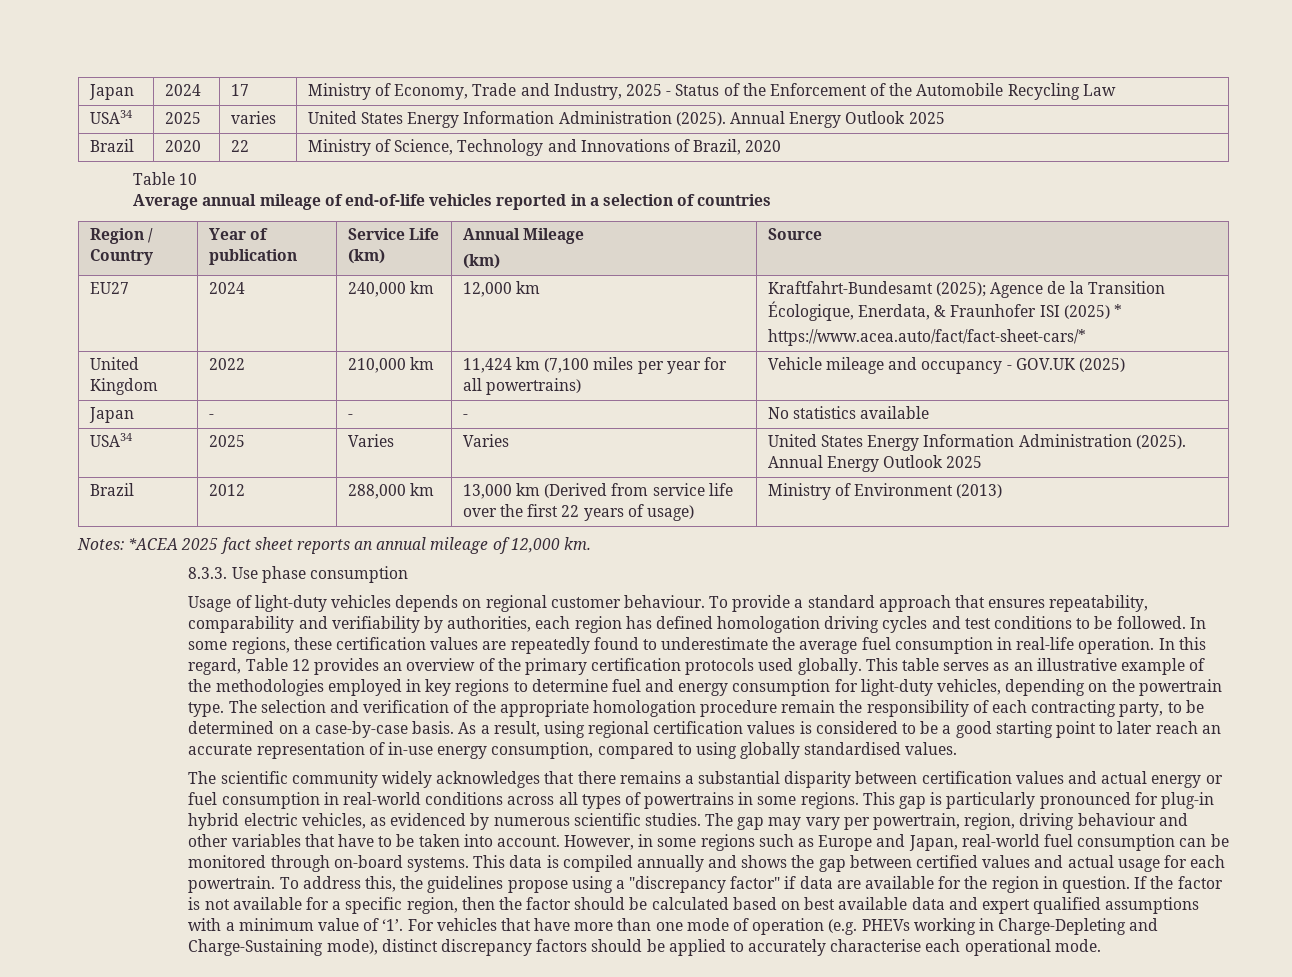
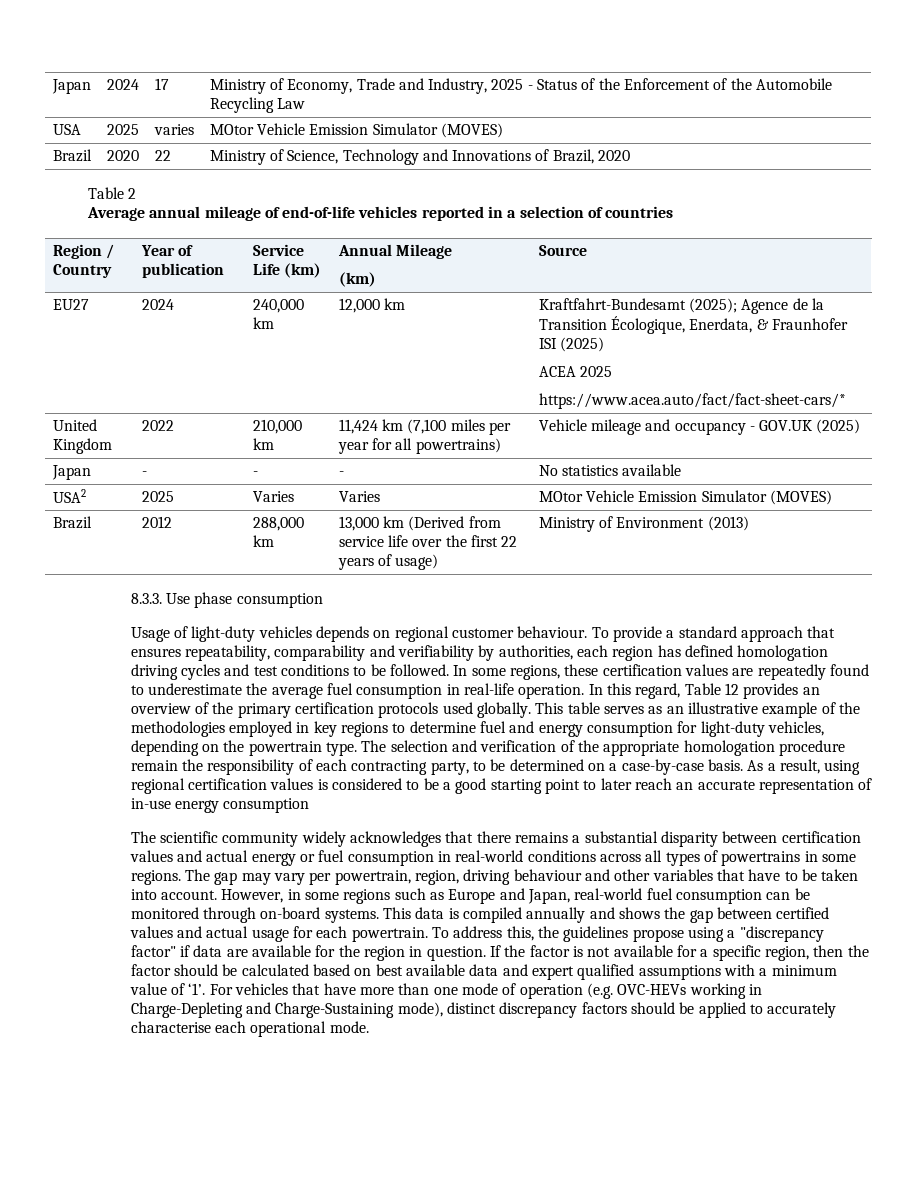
- USA34 | 2025 | varies | United States Energy Information Administration (2025). Annual Energy Outlook 2025
+ USA | 2025 | varies | MOtor Vehicle Emission Simulator (MOVES)
- Table 10
+ Table 2
- EU27 | 2024 | 240,000 km | 12,000 km | Kraftfahrt-Bundesamt (2025); Agence de la Transition Écologique, Enerdata, & Fraunhofer ISI (2025) *
+ EU27 | 2024 | 240,000 km | 12,000 km | Kraftfahrt-Bundesamt (2025); Agence de la Transition Écologique, Enerdata, & Fraunhofer ISI (2025)
+ ACEA 2025
- USA34 | 2025 | Varies | Varies | United States Energy Information Administration (2025). Annual Energy Outlook 2025
+ USA2 | 2025 | Varies | Varies | MOtor Vehicle Emission Simulator (MOVES)
- Notes: *ACEA 2025 fact sheet reports an annual mileage of 12,000 km.
- As a result, using regional certification values is considered to be a good starting point to later reach an accurate representation of in-use energy consumption, compared to using globally standardised values.
+ As a result, using regional certification values is considered to be a good starting point to later reach an accurate representation of in-use energy consumption
- This gap is particularly pronounced for plug-in hybrid electric vehicles, as evidenced by numerous scientific studies.
- For vehicles that have more than one mode of operation (e.g. PHEVs working in Charge-Depleting and Charge-Sustaining mode), distinct discrepancy factors should be applied to accurately characterise each operational mode.
+ For vehicles that have more than one mode of operation (e.g. OVC-HEVs working in Charge-Depleting and Charge-Sustaining mode), distinct discrepancy factors should be applied to accurately characterise each operational mode.

